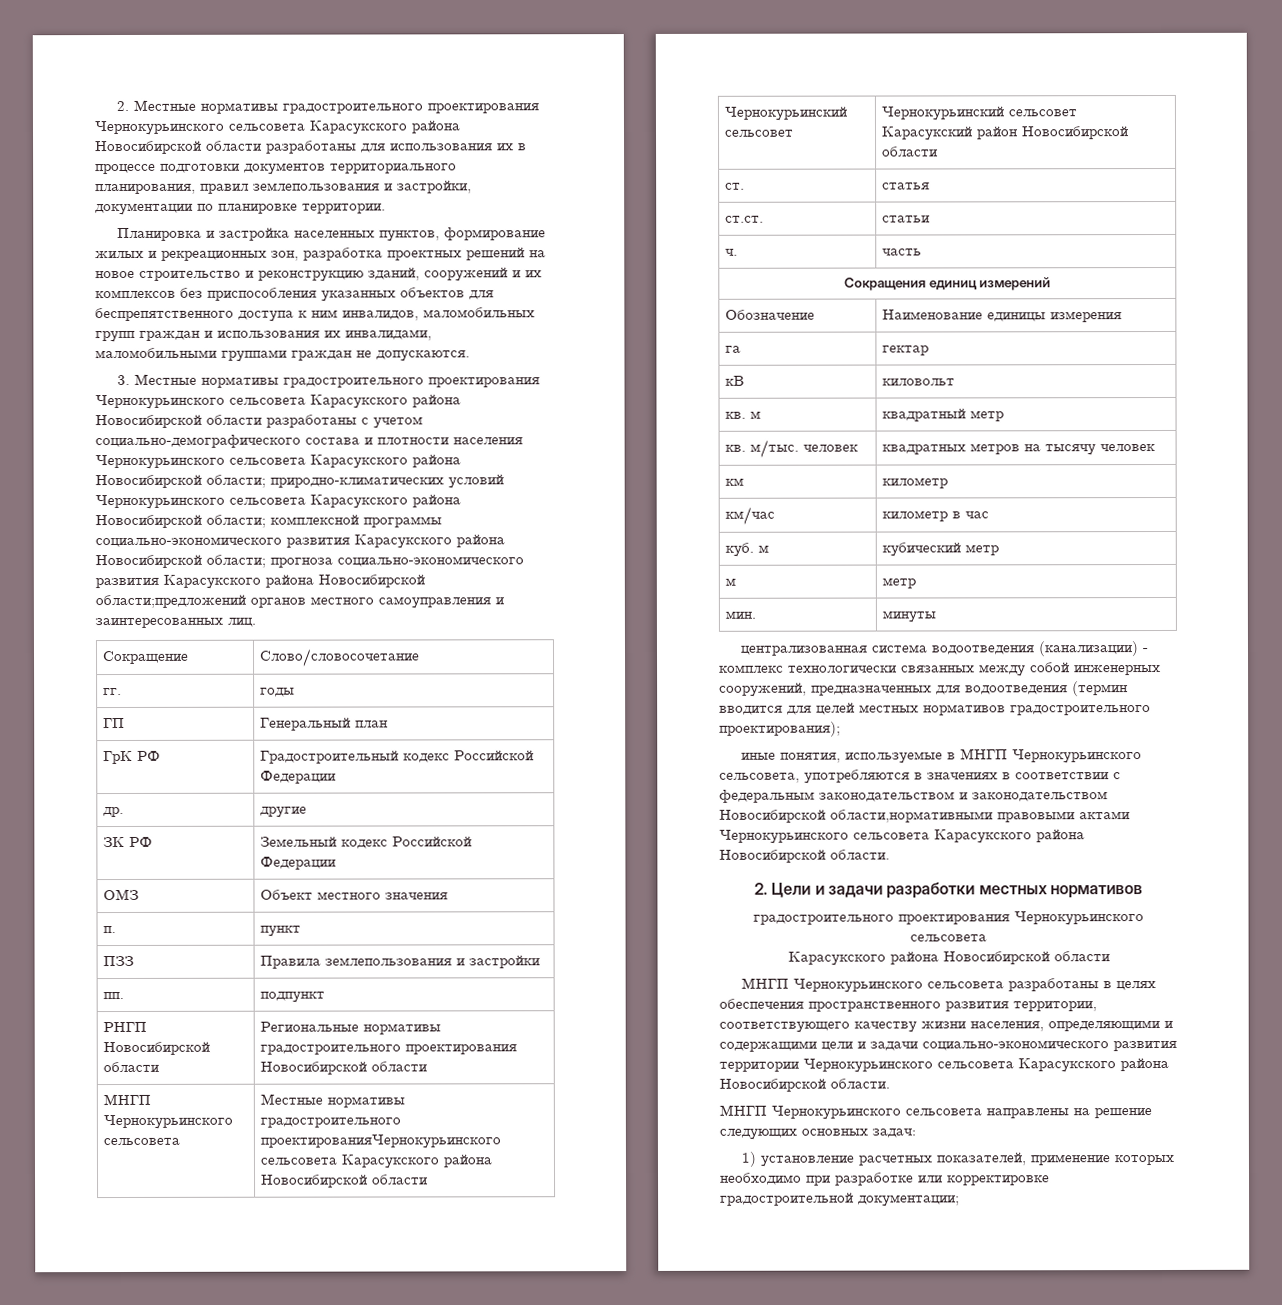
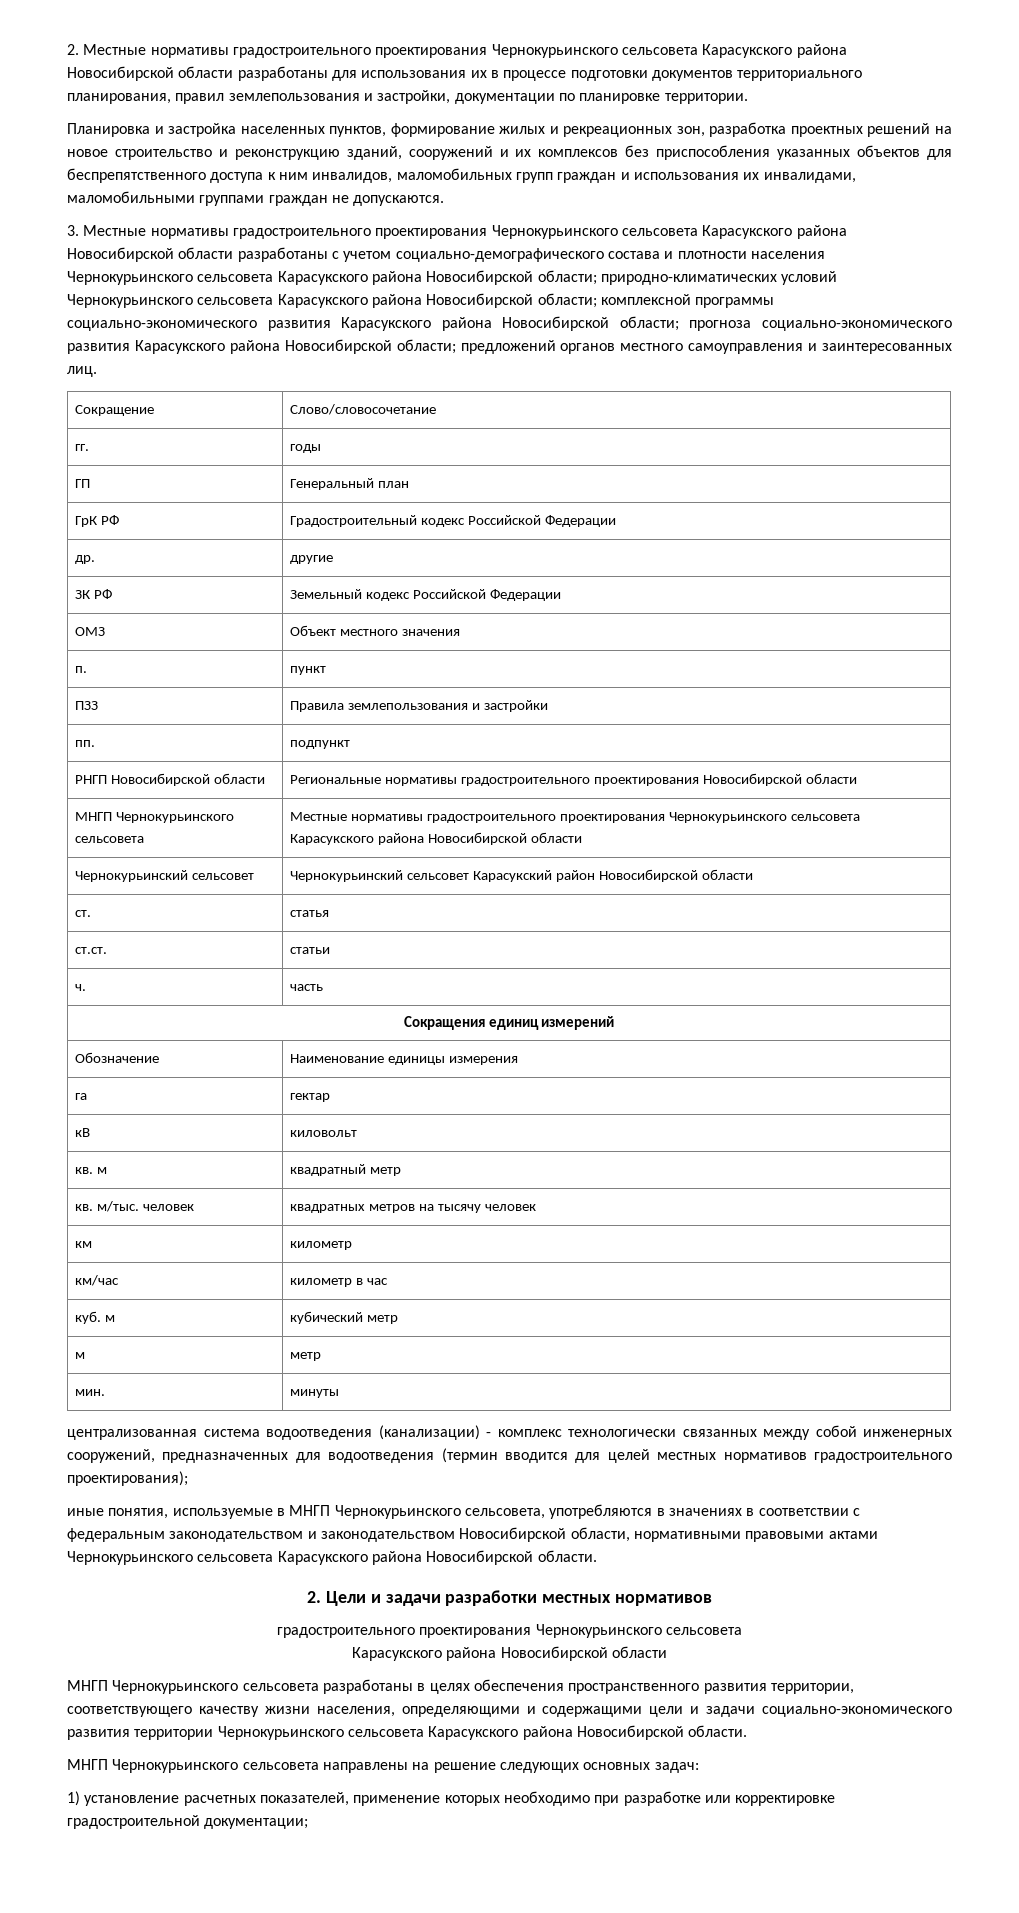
- 3. Местные нормативы градостроительного проектирования Чернокурьинского сельсовета Карасукского района Новосибирской области разработаны с учетом социально-демографического состава и плотности населения Чернокурьинского сельсовета Карасукского района Новосибирской области; природно-климатических условий Чернокурьинского сельсовета Карасукского района Новосибирской области; комплексной программы социально-экономического развития Карасукского района Новосибирской области; прогноза социально-экономического развития Карасукского района Новосибирской области;предложений органов местного самоуправления и заинтересованных лиц.
+ 3. Местные нормативы градостроительного проектирования Чернокурьинского сельсовета Карасукского района Новосибирской области разработаны с учетом социально-демографического состава и плотности населения Чернокурьинского сельсовета Карасукского района Новосибирской области; природно-климатических условий Чернокурьинского сельсовета Карасукского района Новосибирской области; комплексной программы социально-экономического развития Карасукского района Новосибирской области; прогноза социально-экономического развития Карасукского района Новосибирской области; предложений органов местного самоуправления и заинтересованных лиц.
- МНГП Чернокурьинского сельсовета | Местные нормативы градостроительного проектированияЧернокурьинского сельсовета Карасукского района Новосибирской области
+ МНГП Чернокурьинского сельсовета | Местные нормативы градостроительного проектирования Чернокурьинского сельсовета Карасукского района Новосибирской области
- иные понятия, используемые в МНГП Чернокурьинского сельсовета, употребляются в значениях в соответствии с федеральным законодательством и законодательством Новосибирской области,нормативными правовыми актами Чернокурьинского сельсовета Карасукского района Новосибирской области.
+ иные понятия, используемые в МНГП Чернокурьинского сельсовета, употребляются в значениях в соответствии с федеральным законодательством и законодательством Новосибирской области, нормативными правовыми актами Чернокурьинского сельсовета Карасукского района Новосибирской области.

